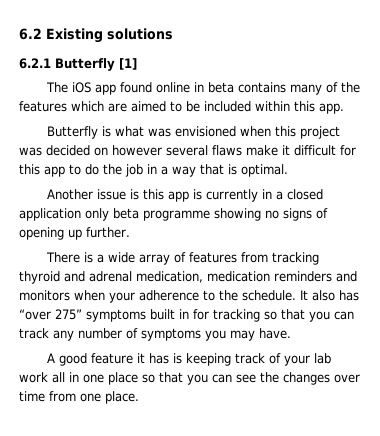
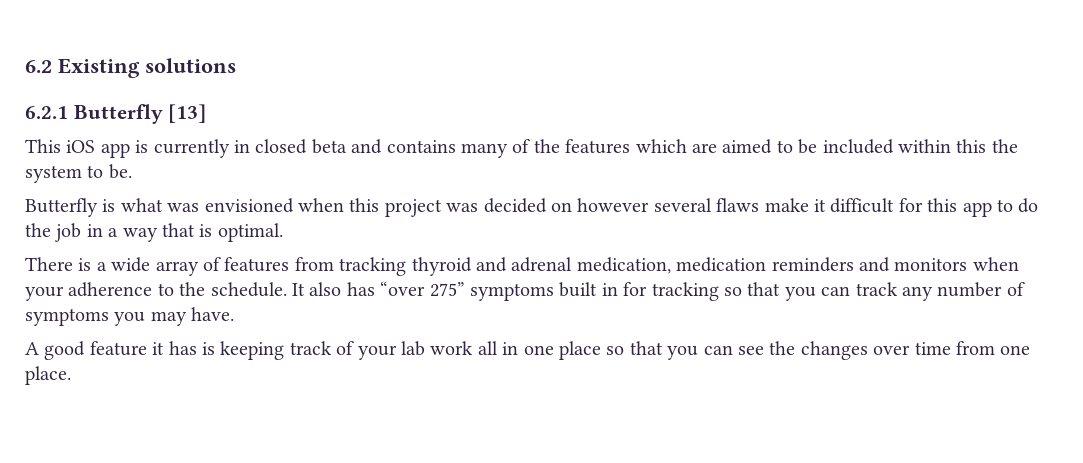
- 6.2.1 Butterfly [1]
- The iOS app found online in beta contains many of the features which are aimed to be included within this app.
+ 6.2.1 Butterfly [13]
+ This iOS app is currently in closed beta and contains many of the features which are aimed to be included within this the system to be.
- Another issue is this app is currently in a closed application only beta programme showing no signs of opening up further.

